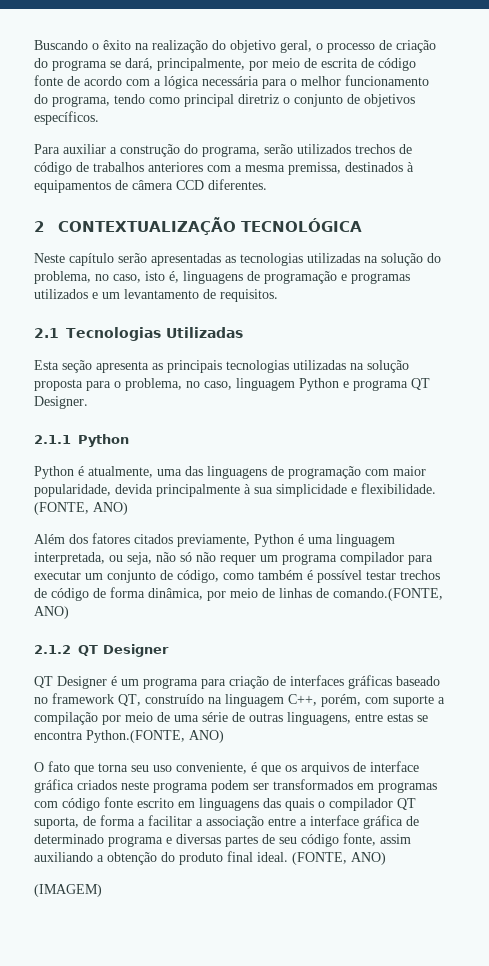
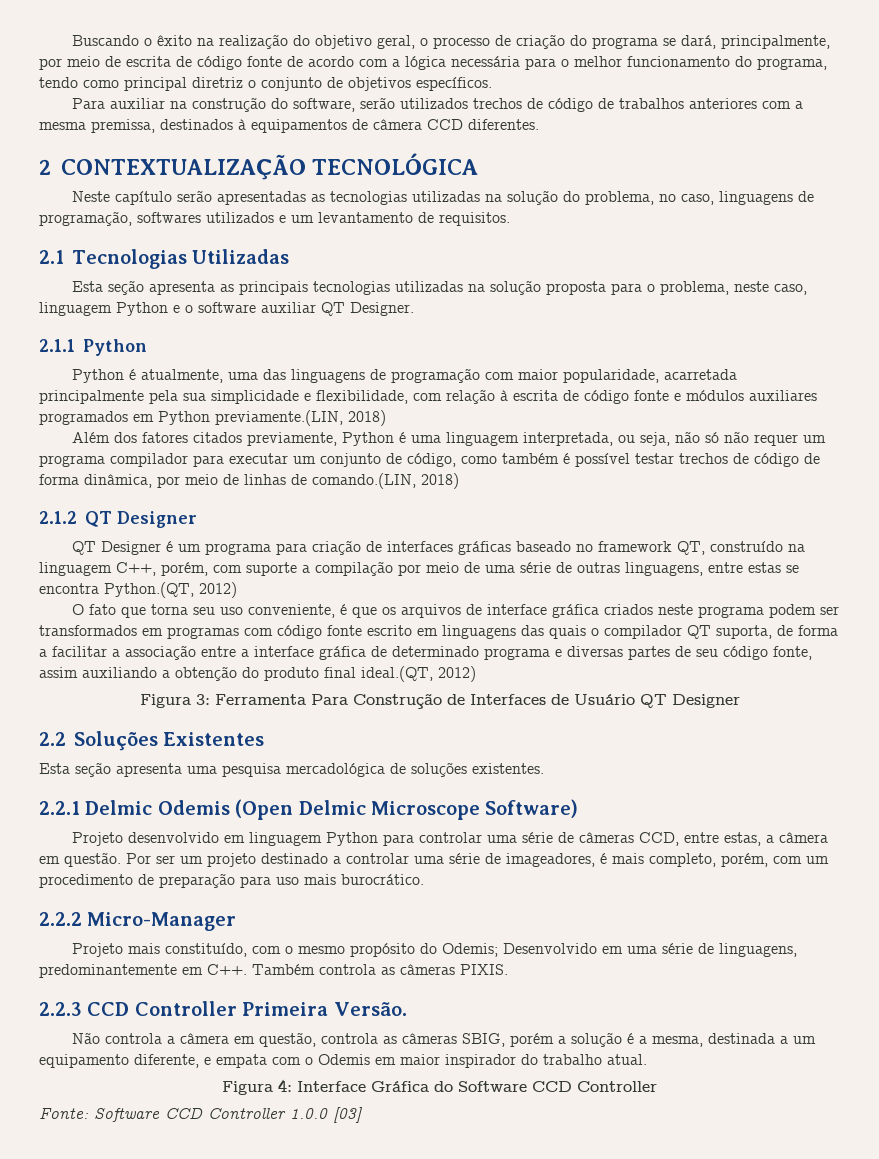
- Para auxiliar a construção do programa, serão utilizados trechos de código de trabalhos anteriores com a mesma premissa, destinados à equipamentos de câmera CCD diferentes.
+ Para auxiliar na construção do software, serão utilizados trechos de código de trabalhos anteriores com a mesma premissa, destinados à equipamentos de câmera CCD diferentes.
- Neste capítulo serão apresentadas as tecnologias utilizadas na solução do problema, no caso, isto é, linguagens de programação e programas utilizados e um levantamento de requisitos.
+ Neste capítulo serão apresentadas as tecnologias utilizadas na solução do problema, no caso, linguagens de programação, softwares utilizados e um levantamento de requisitos.
- Esta seção apresenta as principais tecnologias utilizadas na solução proposta para o problema, no caso, linguagem Python e programa QT Designer.
+ Esta seção apresenta as principais tecnologias utilizadas na solução proposta para o problema, neste caso, linguagem Python e o software auxiliar QT Designer.
- Python é atualmente, uma das linguagens de programação com maior popularidade, devida principalmente à sua simplicidade e flexibilidade. (FONTE, ANO)
+ Python é atualmente, uma das linguagens de programação com maior popularidade, acarretada principalmente pela sua simplicidade e flexibilidade, com relação à escrita de código fonte e módulos auxiliares programados em Python previamente.(LIN, 2018)
- Além dos fatores citados previamente, Python é uma linguagem interpretada, ou seja, não só não requer um programa compilador para executar um conjunto de código, como também é possível testar trechos de código de forma dinâmica, por meio de linhas de comando.(FONTE, ANO)
+ Além dos fatores citados previamente, Python é uma linguagem interpretada, ou seja, não só não requer um programa compilador para executar um conjunto de código, como também é possível testar trechos de código de forma dinâmica, por meio de linhas de comando.(LIN, 2018)
- QT Designer é um programa para criação de interfaces gráficas baseado no framework QT, construído na linguagem C++, porém, com suporte a compilação por meio de uma série de outras linguagens, entre estas se encontra Python.(FONTE, ANO)
+ QT Designer é um programa para criação de interfaces gráficas baseado no framework QT, construído na linguagem C++, porém, com suporte a compilação por meio de uma série de outras linguagens, entre estas se encontra Python.(QT, 2012)
- O fato que torna seu uso conveniente, é que os arquivos de interface gráfica criados neste programa podem ser transformados em programas com código fonte escrito em linguagens das quais o compilador QT suporta, de forma a facilitar a associação entre a interface gráfica de determinado programa e diversas partes de seu código fonte, assim auxiliando a obtenção do produto final ideal. (FONTE, ANO)
- (IMAGEM)
+ O fato que torna seu uso conveniente, é que os arquivos de interface gráfica criados neste programa podem ser transformados em programas com código fonte escrito em linguagens das quais o compilador QT suporta, de forma a facilitar a associação entre a interface gráfica de determinado programa e diversas partes de seu código fonte, assim auxiliando a obtenção do produto final ideal.(QT, 2012)
+ Figura 3: Ferramenta Para Construção de Interfaces de Usuário QT Designer
+ 2.2 Soluções Existentes
+ Esta seção apresenta uma pesquisa mercadológica de soluções existentes.
+ 2.2.1 Delmic Odemis (Open Delmic Microscope Software)
+ Projeto desenvolvido em linguagem Python para controlar uma série de câmeras CCD, entre estas, a câmera em questão. Por ser um projeto destinado a controlar uma série de imageadores, é mais completo, porém, com um procedimento de preparação para uso mais burocrático.
+ 2.2.2 Micro-Manager
+ Projeto mais constituído, com o mesmo propósito do Odemis; Desenvolvido em uma série de linguagens, predominantemente em C++. Também controla as câmeras PIXIS.
+ 2.2.3 CCD Controller Primeira Versão.
+ Não controla a câmera em questão, controla as câmeras SBIG, porém a solução é a mesma, destinada a um equipamento diferente, e empata com o Odemis em maior inspirador do trabalho atual.
+ Figura 4: Interface Gráfica do Software CCD Controller
+ Fonte: Software CCD Controller 1.0.0 [03]

